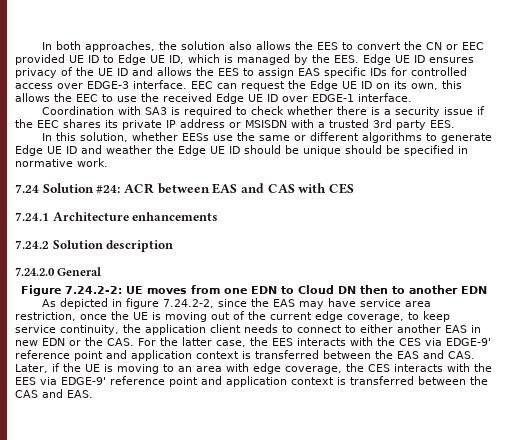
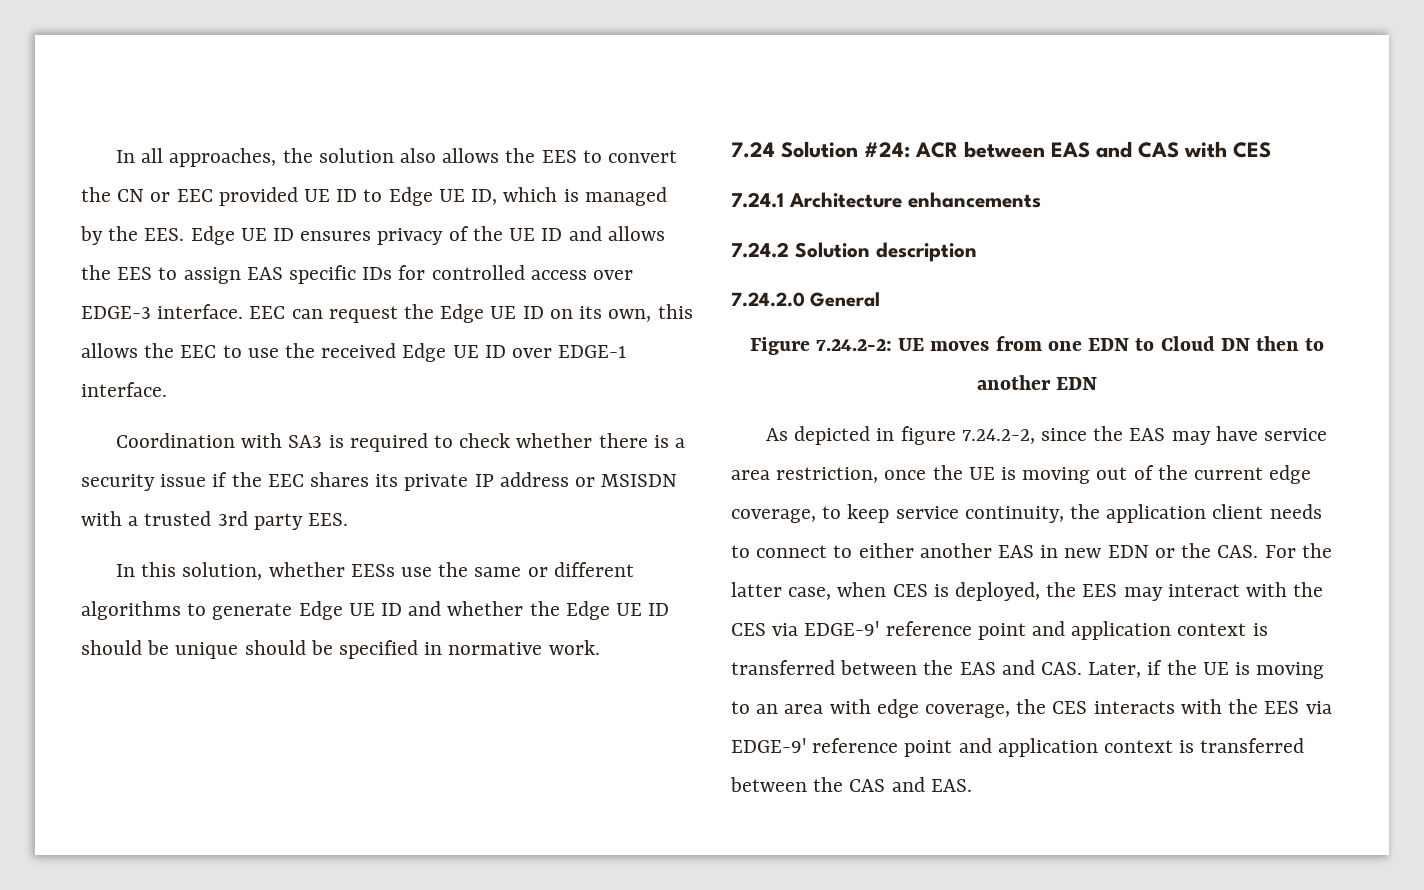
- In both approaches, the solution also allows the EES to convert the CN or EEC provided UE ID to Edge UE ID, which is managed by the EES. Edge UE ID ensures privacy of the UE ID and allows the EES to assign EAS specific IDs for controlled access over EDGE-3 interface.
+ In all approaches, the solution also allows the EES to convert the CN or EEC provided UE ID to Edge UE ID, which is managed by the EES. Edge UE ID ensures privacy of the UE ID and allows the EES to assign EAS specific IDs for controlled access over EDGE-3 interface.
- In this solution, whether EESs use the same or different algorithms to generate Edge UE ID and weather the Edge UE ID should be unique should be specified in normative work.
+ In this solution, whether EESs use the same or different algorithms to generate Edge UE ID and whether the Edge UE ID should be unique should be specified in normative work.
- As depicted in figure 7.24.2-2, since the EAS may have service area restriction, once the UE is moving out of the current edge coverage, to keep service continuity, the application client needs to connect to either another EAS in new EDN or the CAS. For the latter case, the EES interacts with the CES via EDGE-9' reference point and application context is transferred between the EAS and CAS. Later, if the UE is moving to an area with edge coverage, the CES interacts with the EES via EDGE-9' reference point and application context is transferred between the CAS and EAS.
+ As depicted in figure 7.24.2-2, since the EAS may have service area restriction, once the UE is moving out of the current edge coverage, to keep service continuity, the application client needs to connect to either another EAS in new EDN or the CAS. For the latter case, when CES is deployed, the EES may interact with the CES via EDGE-9' reference point and application context is transferred between the EAS and CAS. Later, if the UE is moving to an area with edge coverage, the CES interacts with the EES via EDGE-9' reference point and application context is transferred between the CAS and EAS.

